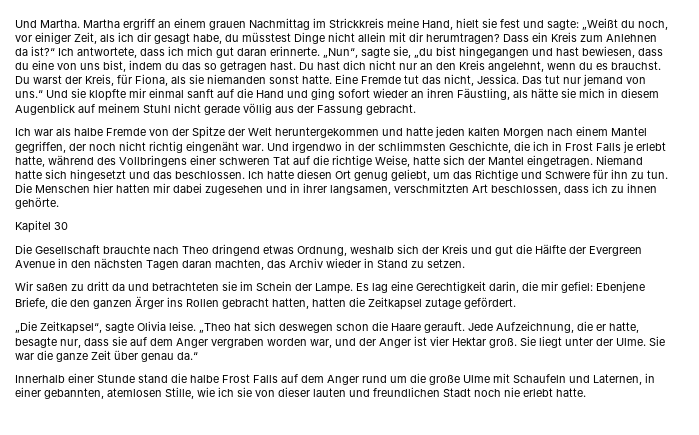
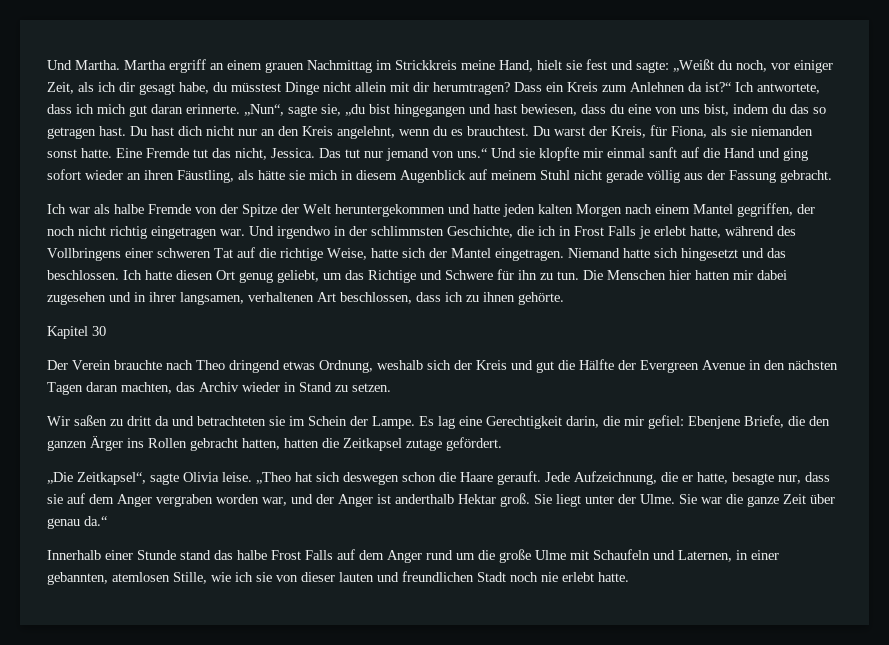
- Du hast dich nicht nur an den Kreis angelehnt, wenn du es brauchst.
+ Du hast dich nicht nur an den Kreis angelehnt, wenn du es brauchtest.
- Ich war als halbe Fremde von der Spitze der Welt heruntergekommen und hatte jeden kalten Morgen nach einem Mantel gegriffen, der noch nicht richtig eingenäht war.
+ Ich war als halbe Fremde von der Spitze der Welt heruntergekommen und hatte jeden kalten Morgen nach einem Mantel gegriffen, der noch nicht richtig eingetragen war.
- Die Menschen hier hatten mir dabei zugesehen und in ihrer langsamen, verschmitzten Art beschlossen, dass ich zu ihnen gehörte.
+ Die Menschen hier hatten mir dabei zugesehen und in ihrer langsamen, verhaltenen Art beschlossen, dass ich zu ihnen gehörte.
- Die Gesellschaft brauchte nach Theo dringend etwas Ordnung, weshalb sich der Kreis und gut die Hälfte der Evergreen Avenue in den nächsten Tagen daran machten, das Archiv wieder in Stand zu setzen.
+ Der Verein brauchte nach Theo dringend etwas Ordnung, weshalb sich der Kreis und gut die Hälfte der Evergreen Avenue in den nächsten Tagen daran machten, das Archiv wieder in Stand zu setzen.
- Jede Aufzeichnung, die er hatte, besagte nur, dass sie auf dem Anger vergraben worden war, und der Anger ist vier Hektar groß.
+ Jede Aufzeichnung, die er hatte, besagte nur, dass sie auf dem Anger vergraben worden war, und der Anger ist anderthalb Hektar groß.
- Innerhalb einer Stunde stand die halbe Frost Falls auf dem Anger rund um die große Ulme mit Schaufeln und Laternen, in einer gebannten, atemlosen Stille, wie ich sie von dieser lauten und freundlichen Stadt noch nie erlebt hatte.
+ Innerhalb einer Stunde stand das halbe Frost Falls auf dem Anger rund um die große Ulme mit Schaufeln und Laternen, in einer gebannten, atemlosen Stille, wie ich sie von dieser lauten und freundlichen Stadt noch nie erlebt hatte.

